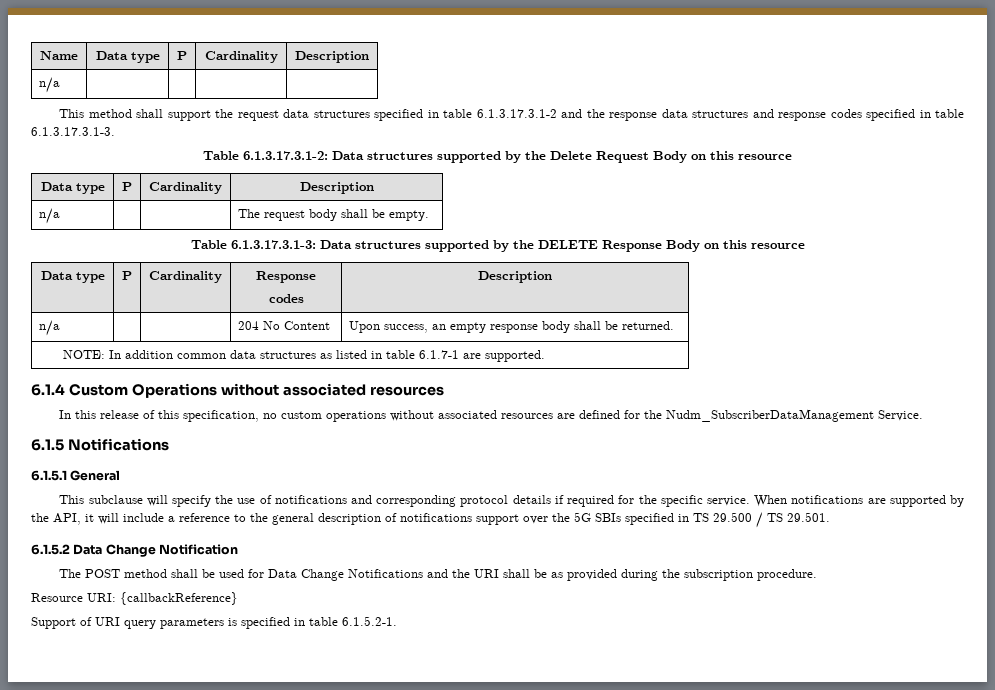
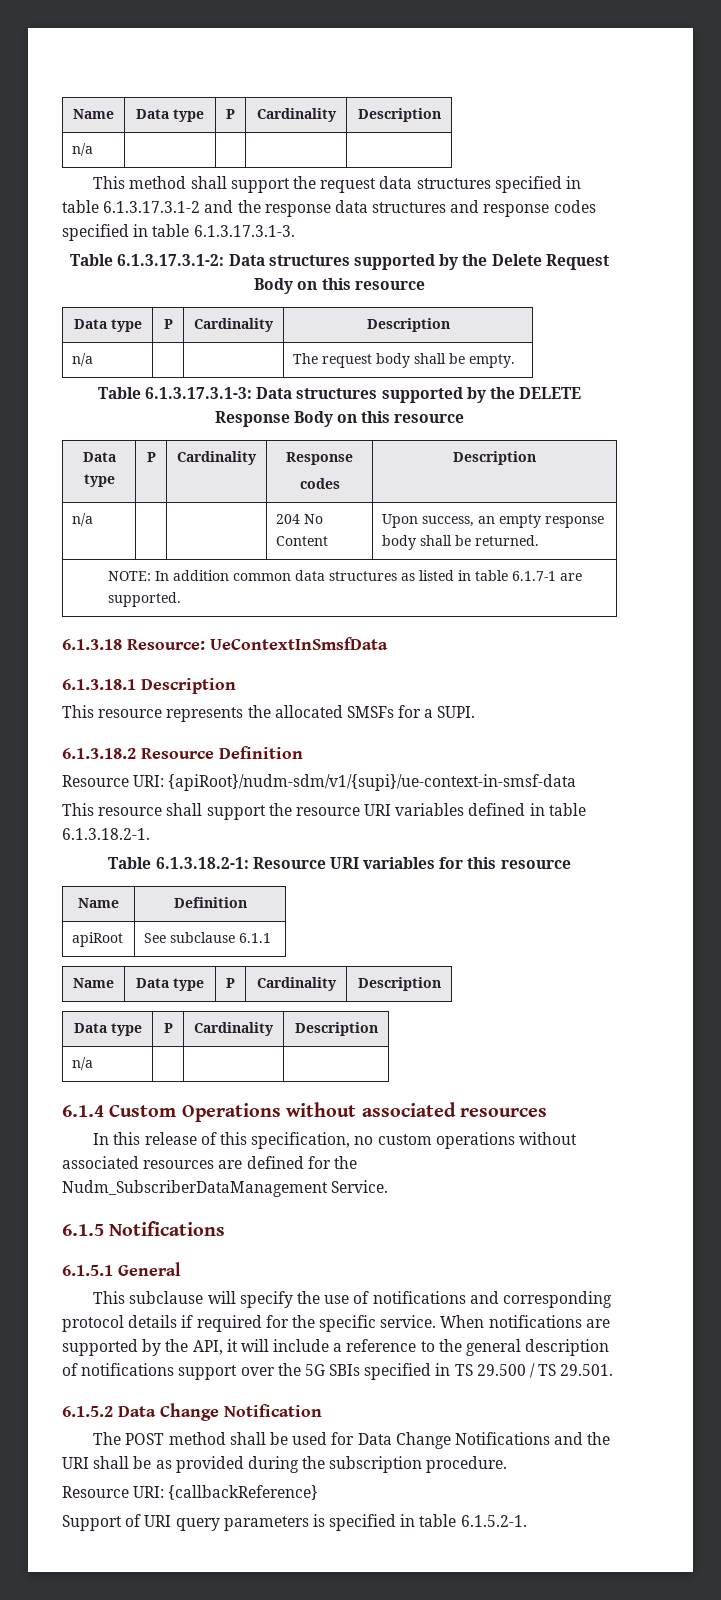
+ 6.1.3.18 Resource: UeContextInSmsfData
+ 6.1.3.18.1 Description
+ This resource represents the allocated SMSFs for a SUPI.
+ 6.1.3.18.2 Resource Definition
+ Resource URI: {apiRoot}/nudm-sdm/v1/{supi}/ue-context-in-smsf-data
+ This resource shall support the resource URI variables defined in table 6.1.3.18.2-1.
+ Table 6.1.3.18.2-1: Resource URI variables for this resource
+ Name | Definition
+ apiRoot | See subclause 6.1.1
+ Name | Data type | P | Cardinality | Description
+ Data type | P | Cardinality | Description
+ n/a | | |

